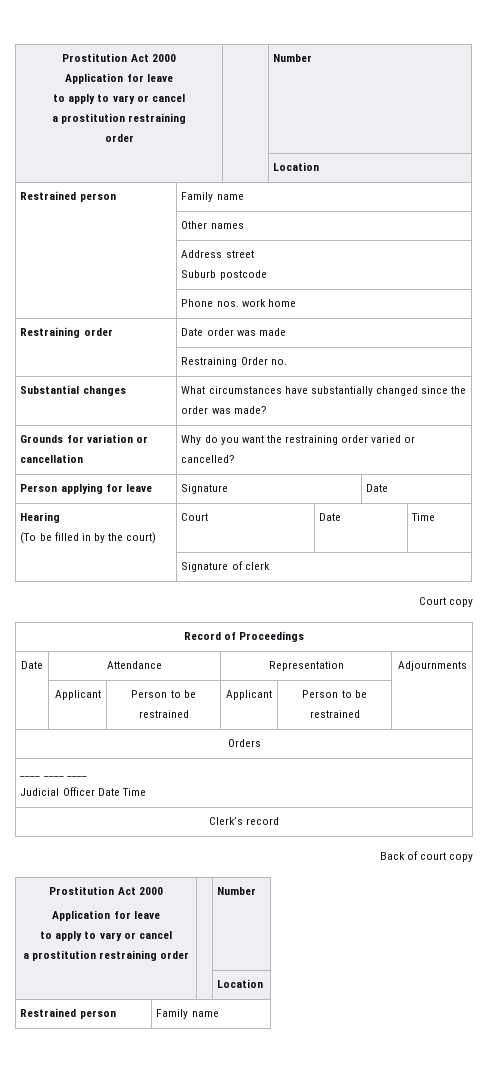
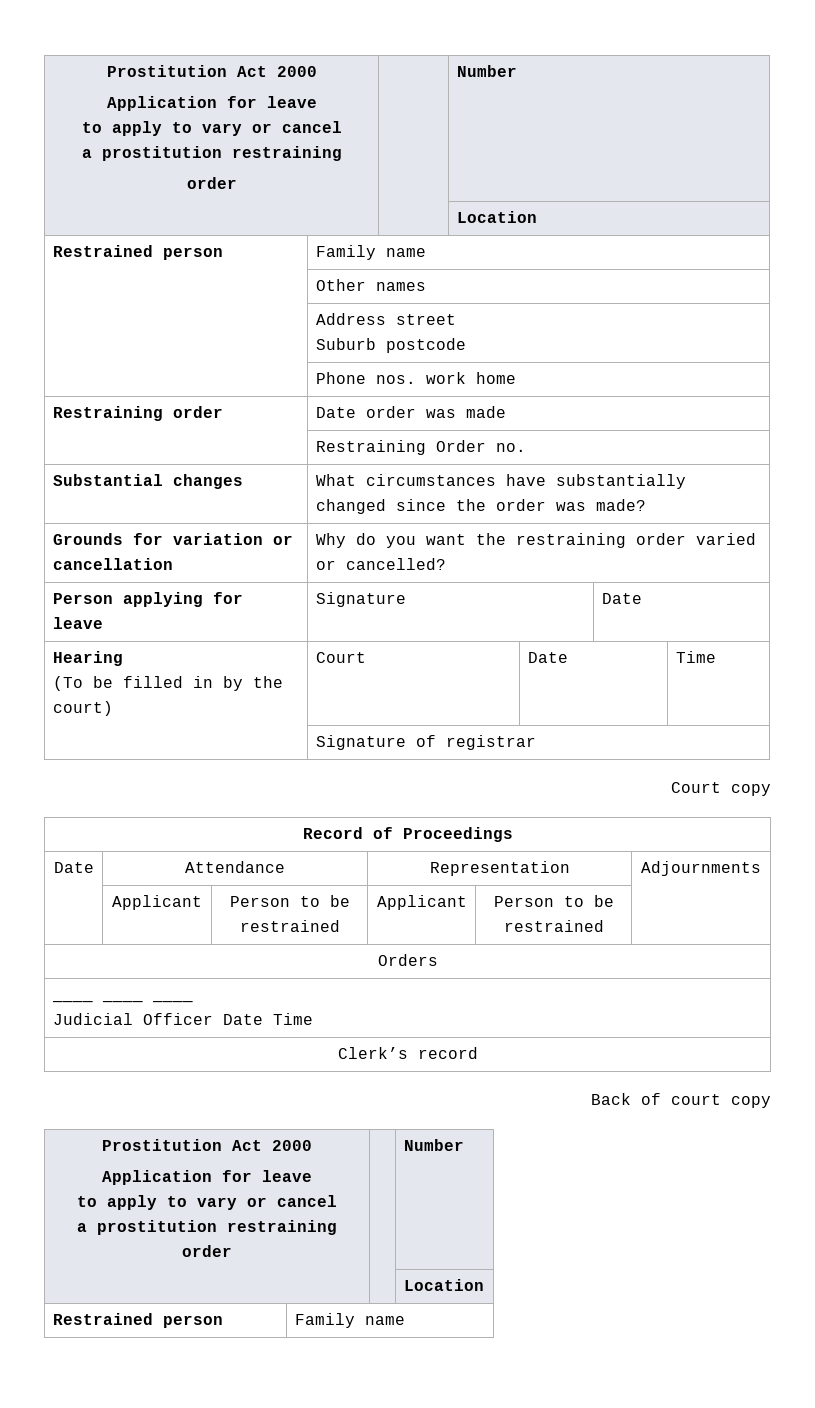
- | Signature of clerk
+ | Signature of registrar

